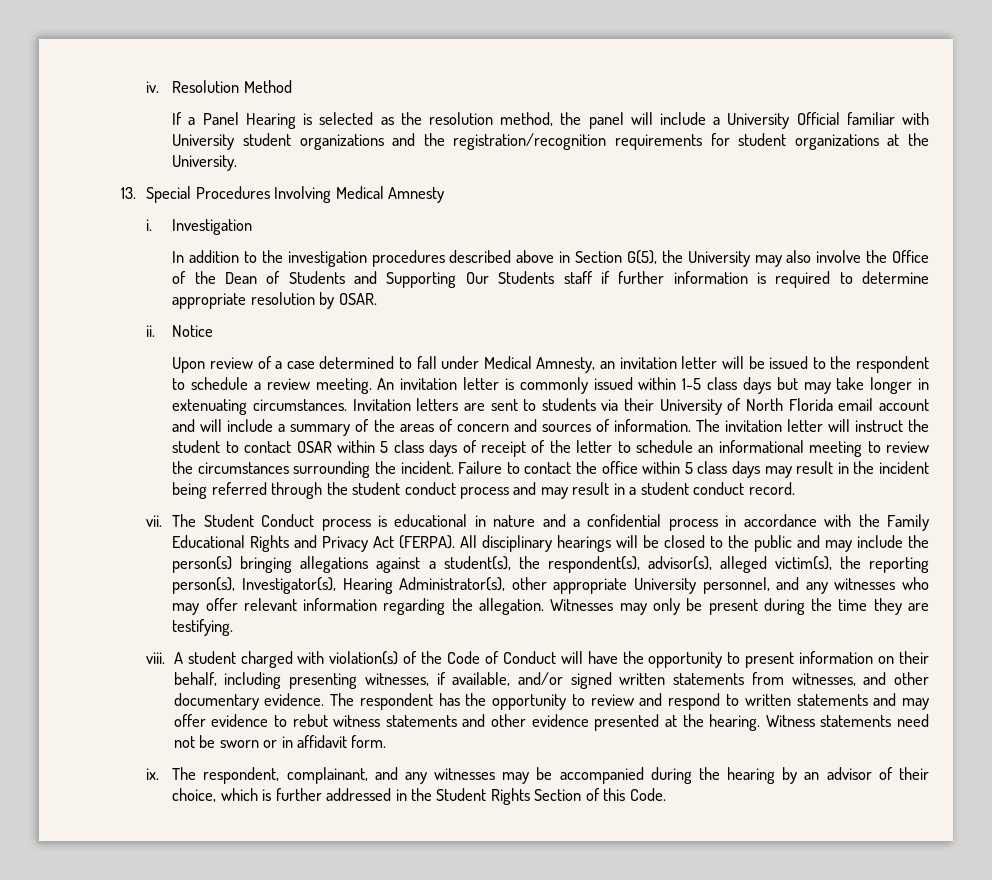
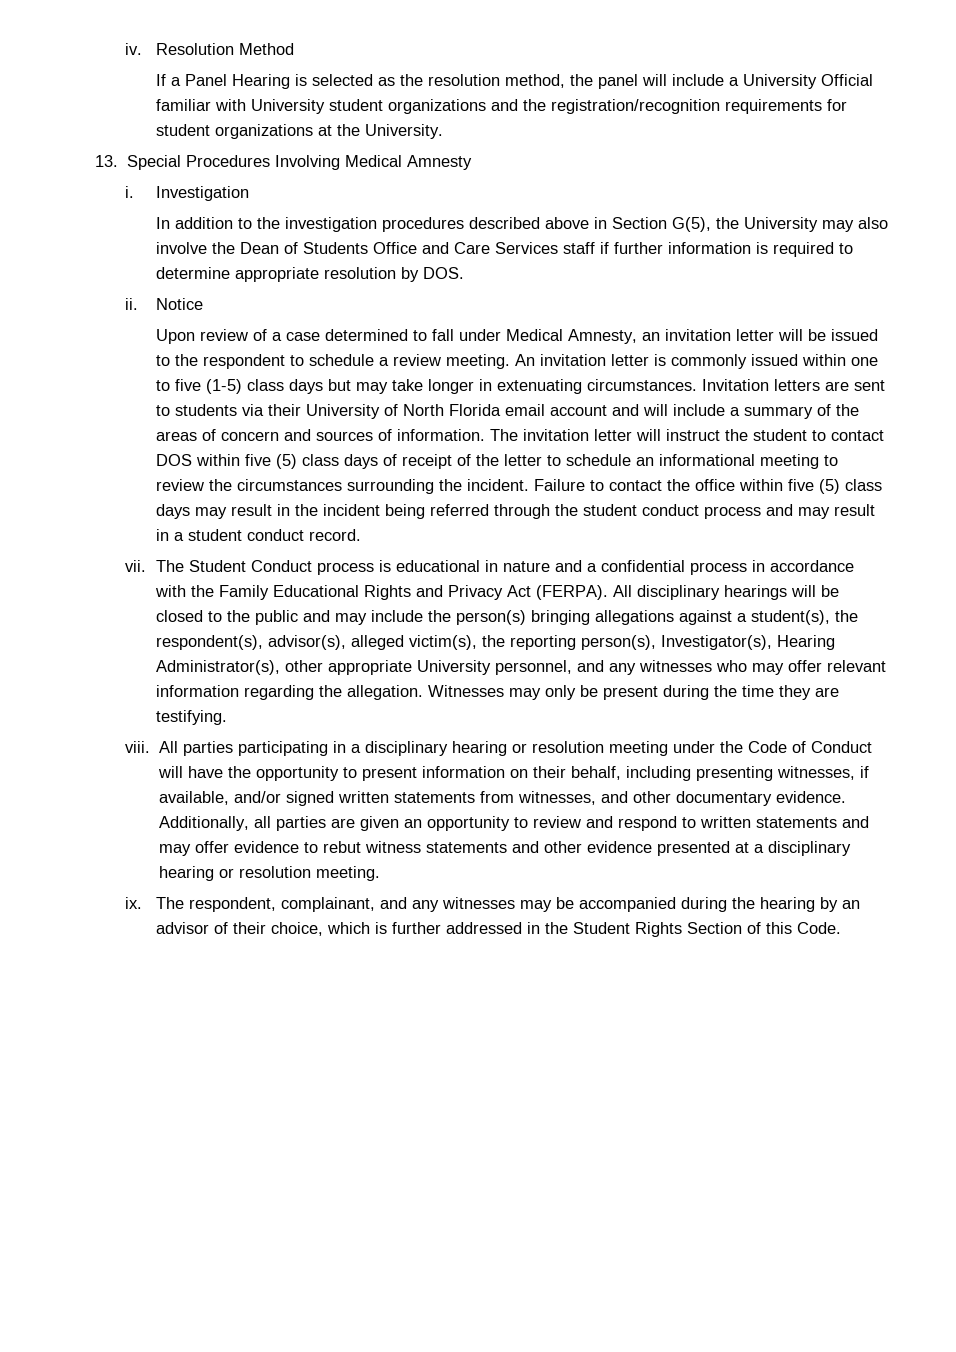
- In addition to the investigation procedures described above in Section G(5), the University may also involve the Office of the Dean of Students and Supporting Our Students staff if further information is required to determine appropriate resolution by OSAR.
+ In addition to the investigation procedures described above in Section G(5), the University may also involve the Dean of Students Office and Care Services staff if further information is required to determine appropriate resolution by DOS.
- An invitation letter is commonly issued within 1-5 class days but may take longer in extenuating circumstances.
+ An invitation letter is commonly issued within one to five (1-5) class days but may take longer in extenuating circumstances.
- The invitation letter will instruct the student to contact OSAR within 5 class days of receipt of the letter to schedule an informational meeting to review the circumstances surrounding the incident.
+ The invitation letter will instruct the student to contact DOS within five (5) class days of receipt of the letter to schedule an informational meeting to review the circumstances surrounding the incident.
- Failure to contact the office within 5 class days may result in the incident being referred through the student conduct process and may result in a student conduct record.
+ Failure to contact the office within five (5) class days may result in the incident being referred through the student conduct process and may result in a student conduct record.
- A student charged with violation(s) of the Code of Conduct will have the opportunity to present information on their behalf, including presenting witnesses, if available, and/or signed written statements from witnesses, and other documentary evidence.
+ All parties participating in a disciplinary hearing or resolution meeting under the Code of Conduct will have the opportunity to present information on their behalf, including presenting witnesses, if available, and/or signed written statements from witnesses, and other documentary evidence.
- The respondent has the opportunity to review and respond to written statements and may offer evidence to rebut witness statements and other evidence presented at the hearing. Witness statements need not be sworn or in affidavit form.
+ Additionally, all parties are given an opportunity to review and respond to written statements and may offer evidence to rebut witness statements and other evidence presented at a disciplinary hearing or resolution meeting.

